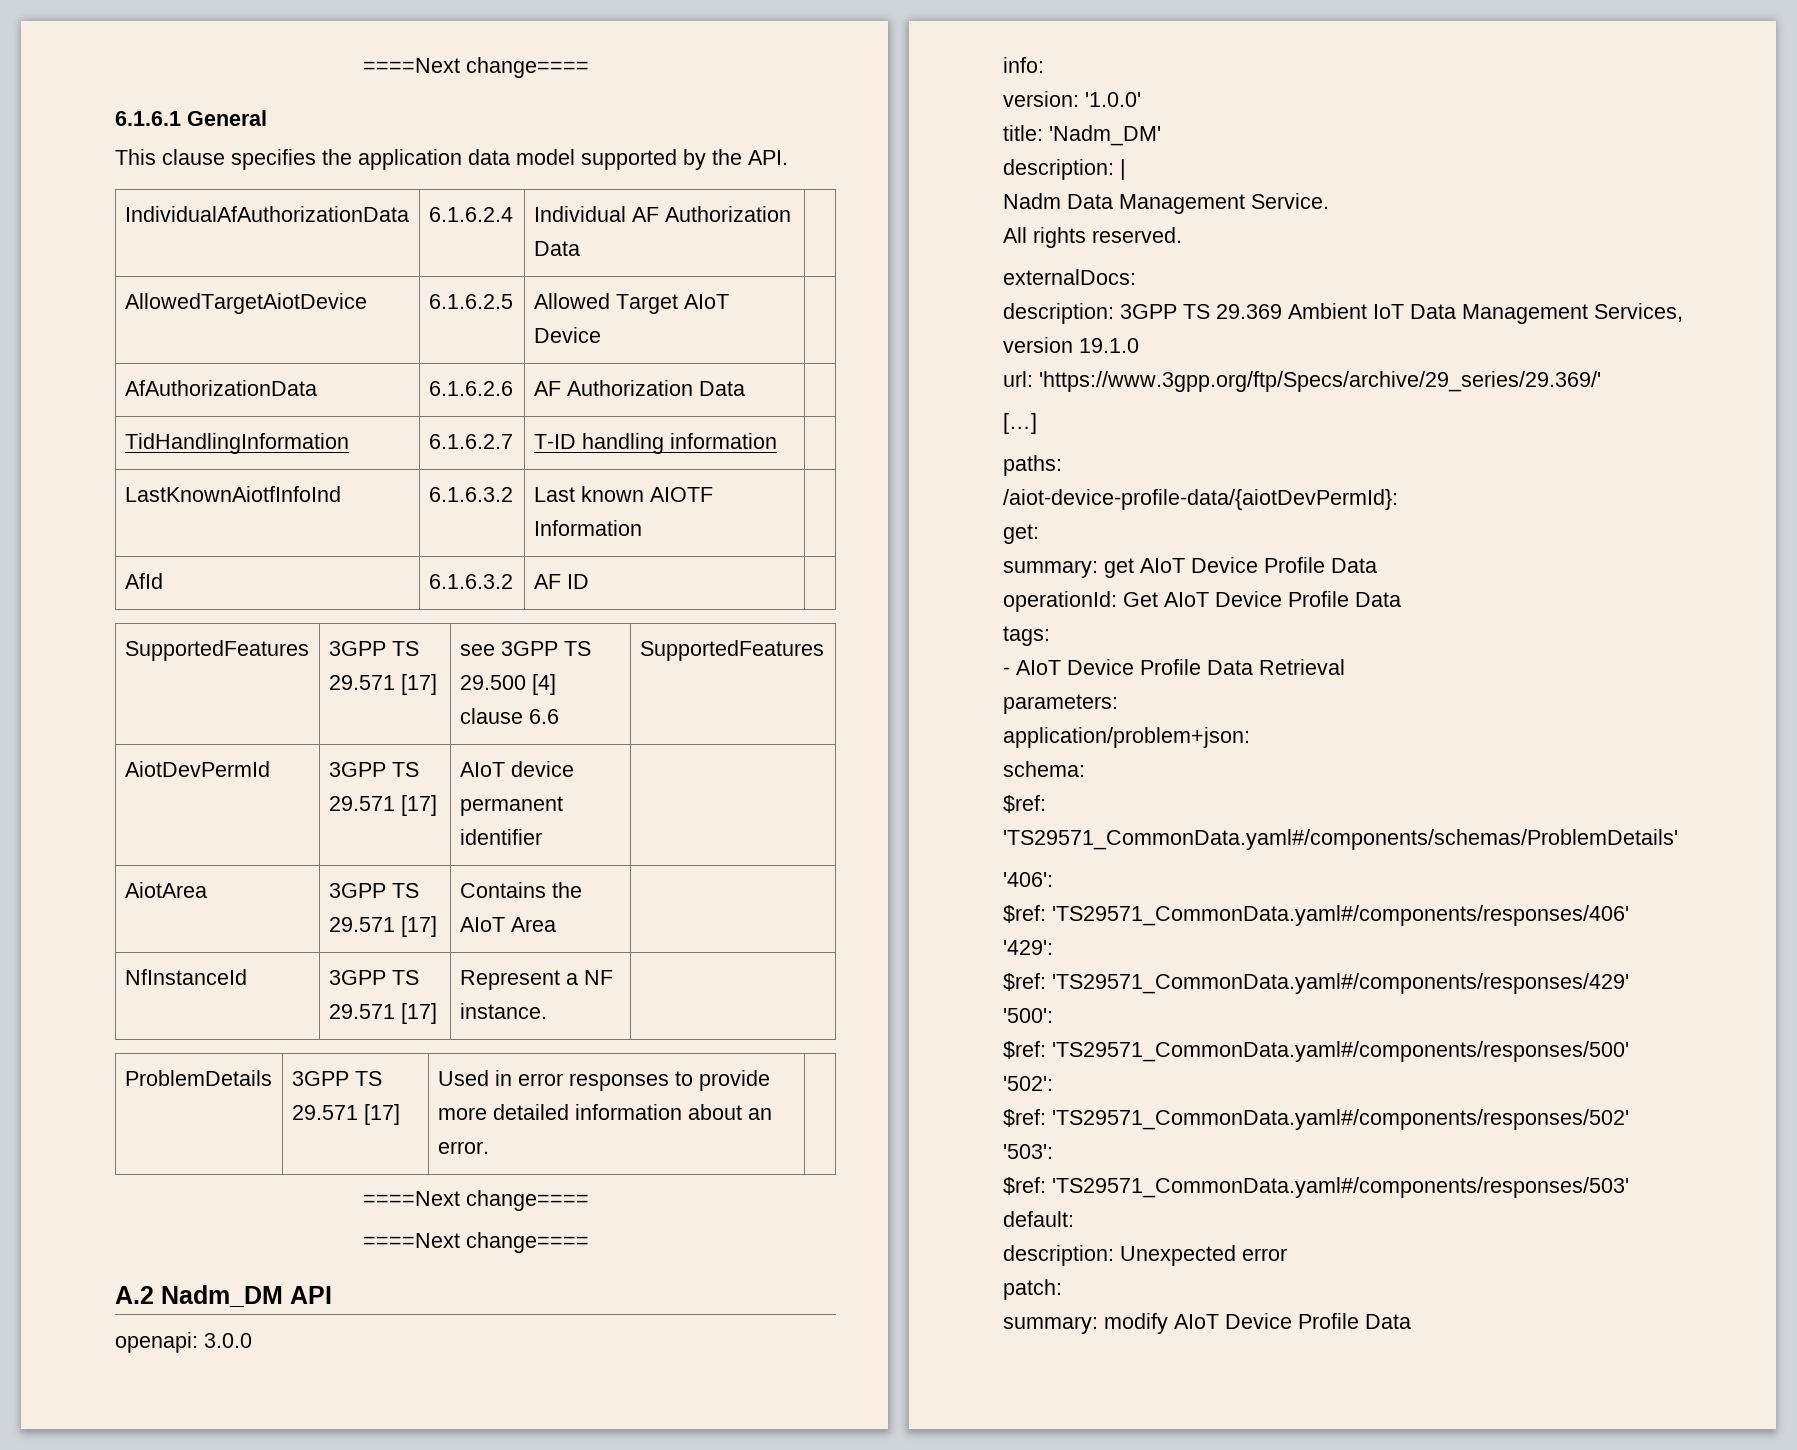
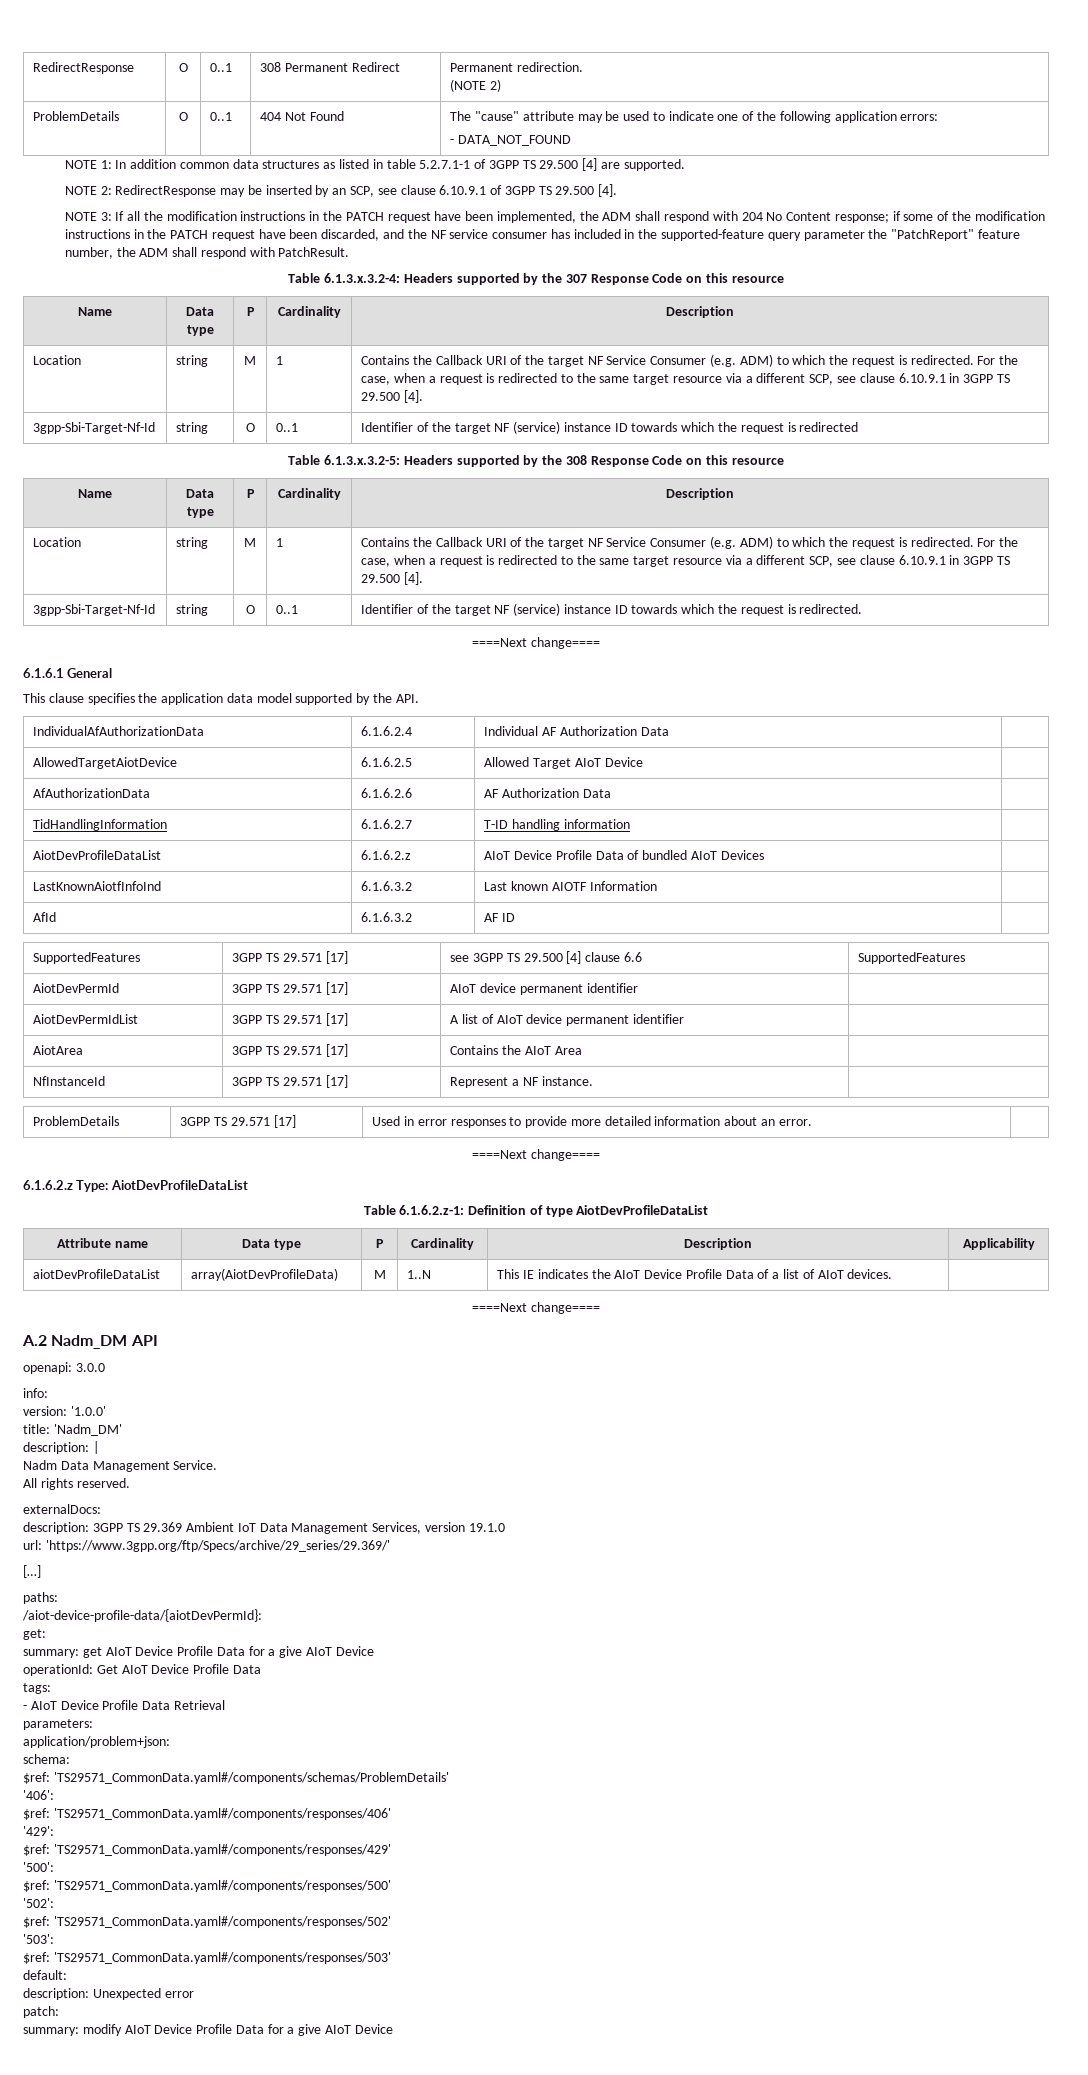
+ RedirectResponse | O | 0..1 | 308 Permanent Redirect | Permanent redirection.
+ (NOTE 2)
+ ProblemDetails | O | 0..1 | 404 Not Found | The "cause" attribute may be used to indicate one of the following application errors:
+ - DATA_NOT_FOUND
+ NOTE 1: In addition common data structures as listed in table 5.2.7.1-1 of 3GPP TS 29.500 [4] are supported.
+ NOTE 2: RedirectResponse may be inserted by an SCP, see clause 6.10.9.1 of 3GPP TS 29.500 [4].
+ NOTE 3: If all the modification instructions in the PATCH request have been implemented, the ADM shall respond with 204 No Content response; if some of the modification instructions in the PATCH request have been discarded, and the NF service consumer has included in the supported-feature query parameter the "PatchReport" feature number, the ADM shall respond with PatchResult.
+ Table 6.1.3.x.3.2-4: Headers supported by the 307 Response Code on this resource
+ Name | Data type | P | Cardinality | Description
+ Location | string | M | 1 | Contains the Callback URI of the target NF Service Consumer (e.g. ADM) to which the request is redirected. For the case, when a request is redirected to the same target resource via a different SCP, see clause 6.10.9.1 in 3GPP TS 29.500 [4].
+ 3gpp-Sbi-Target-Nf-Id | string | O | 0..1 | Identifier of the target NF (service) instance ID towards which the request is redirected
+ Table 6.1.3.x.3.2-5: Headers supported by the 308 Response Code on this resource
+ Name | Data type | P | Cardinality | Description
+ Location | string | M | 1 | Contains the Callback URI of the target NF Service Consumer (e.g. ADM) to which the request is redirected. For the case, when a request is redirected to the same target resource via a different SCP, see clause 6.10.9.1 in 3GPP TS 29.500 [4].
+ 3gpp-Sbi-Target-Nf-Id | string | O | 0..1 | Identifier of the target NF (service) instance ID towards which the request is redirected.
+ AiotDevProfileDataList | 6.1.6.2.z | AIoT Device Profile Data of bundled AIoT Devices |
+ AiotDevPermIdList | 3GPP TS 29.571 [17] | A list of AIoT device permanent identifier |
+ 6.1.6.2.z Type: AiotDevProfileDataList
+ Table 6.1.6.2.z-1: Definition of type AiotDevProfileDataList
+ Attribute name | Data type | P | Cardinality | Description | Applicability
+ aiotDevProfileDataList | array(AiotDevProfileData) | M | 1..N | This IE indicates the AIoT Device Profile Data of a list of AIoT devices. |
- summary: get AIoT Device Profile Data
+ summary: get AIoT Device Profile Data for a give AIoT Device
- summary: modify AIoT Device Profile Data
+ summary: modify AIoT Device Profile Data for a give AIoT Device

